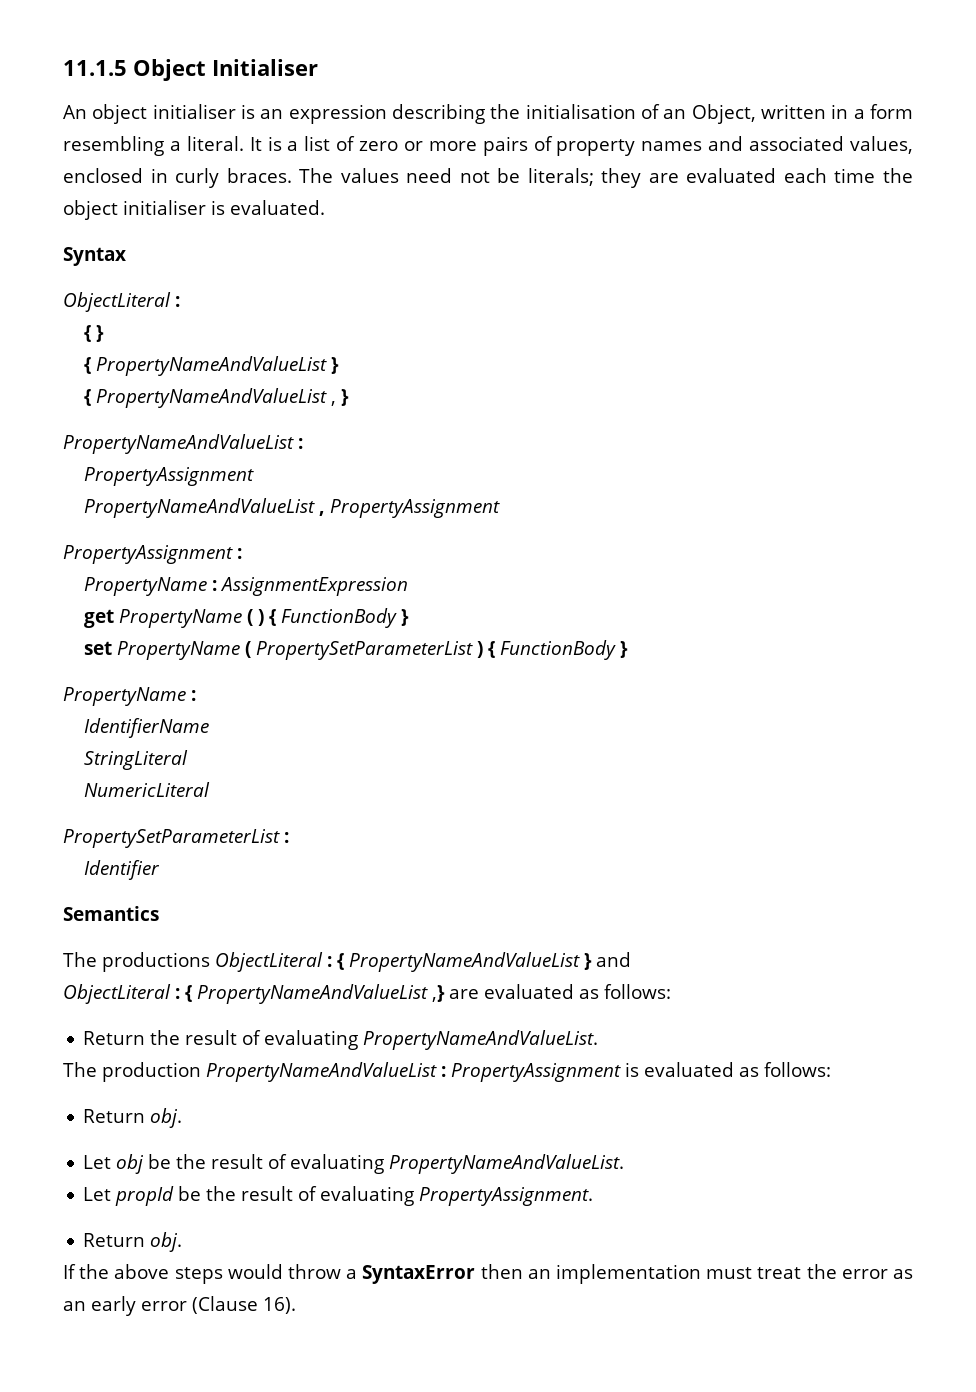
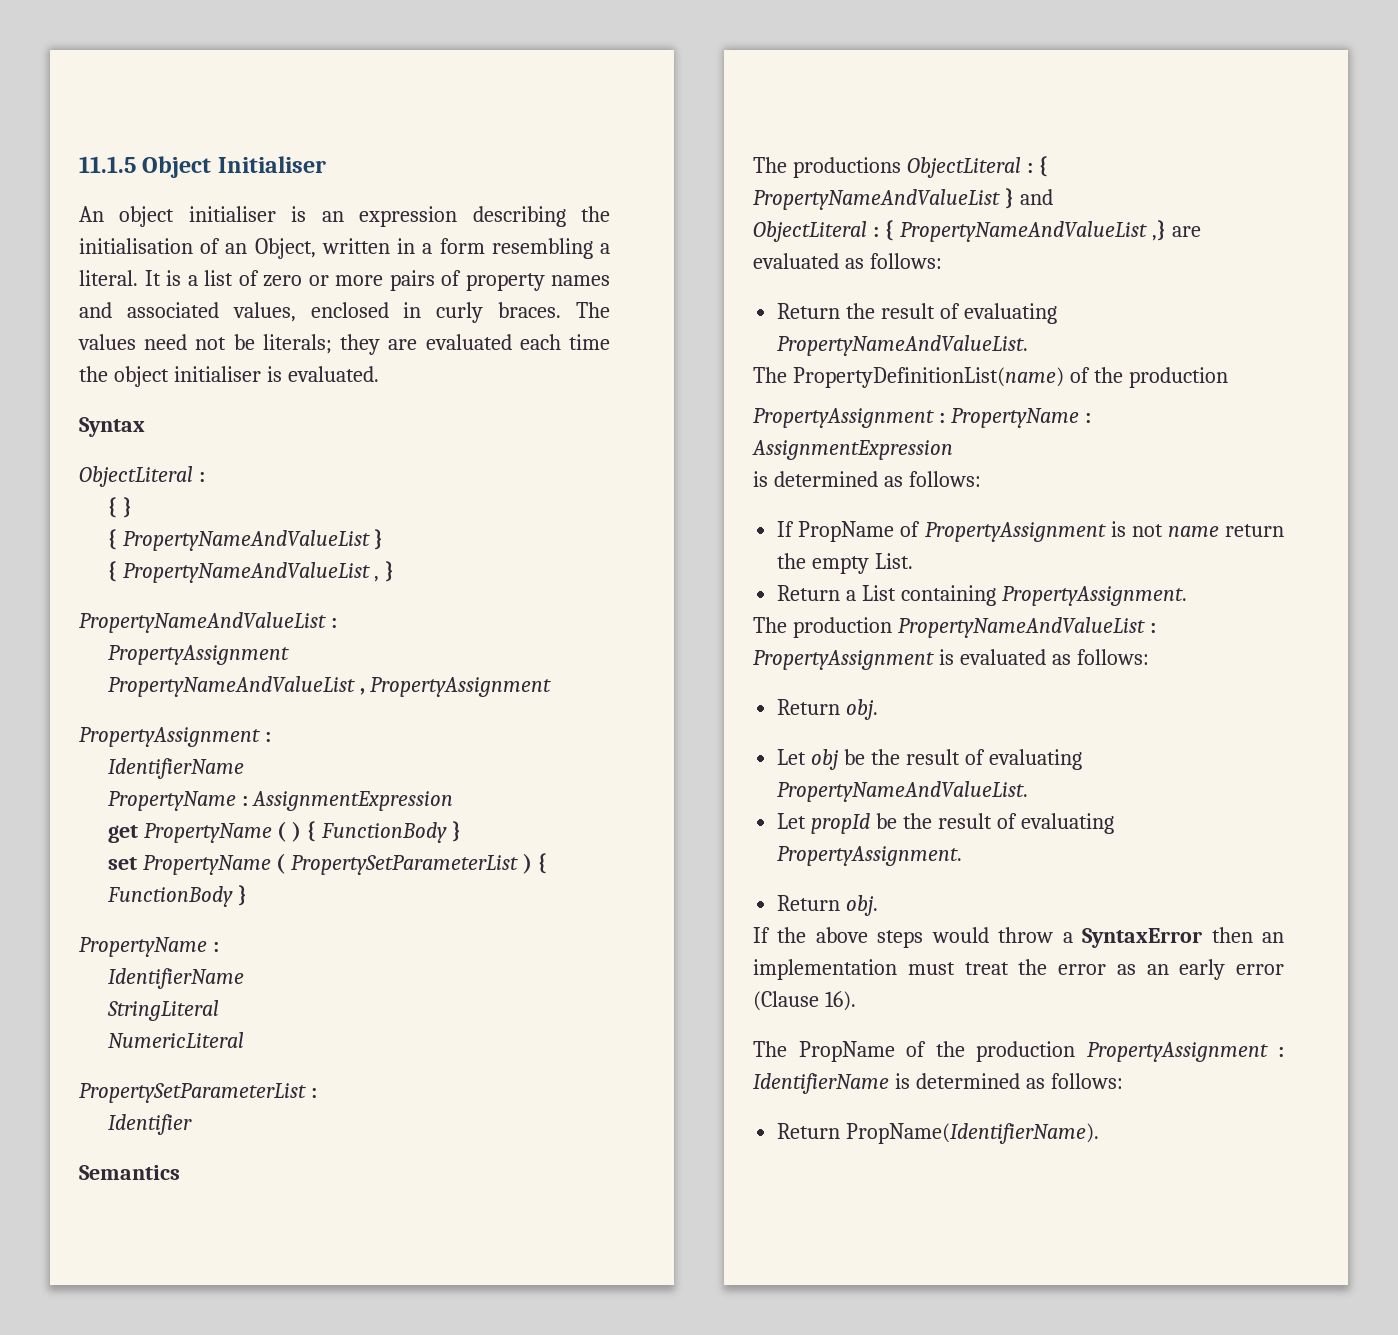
  PropertyNameAndValueList , PropertyAssignment
  PropertyAssignment :
+ IdentifierName
+ The PropertyDefinitionList(name) of the production
+ PropertyAssignment : PropertyName : AssignmentExpression
+ is determined as follows:
+ If PropName of PropertyAssignment is not name return the empty List.
+ Return a List containing PropertyAssignment.
+ The PropName of the production PropertyAssignment : IdentifierName is determined as follows:
+ Return PropName(IdentifierName).

